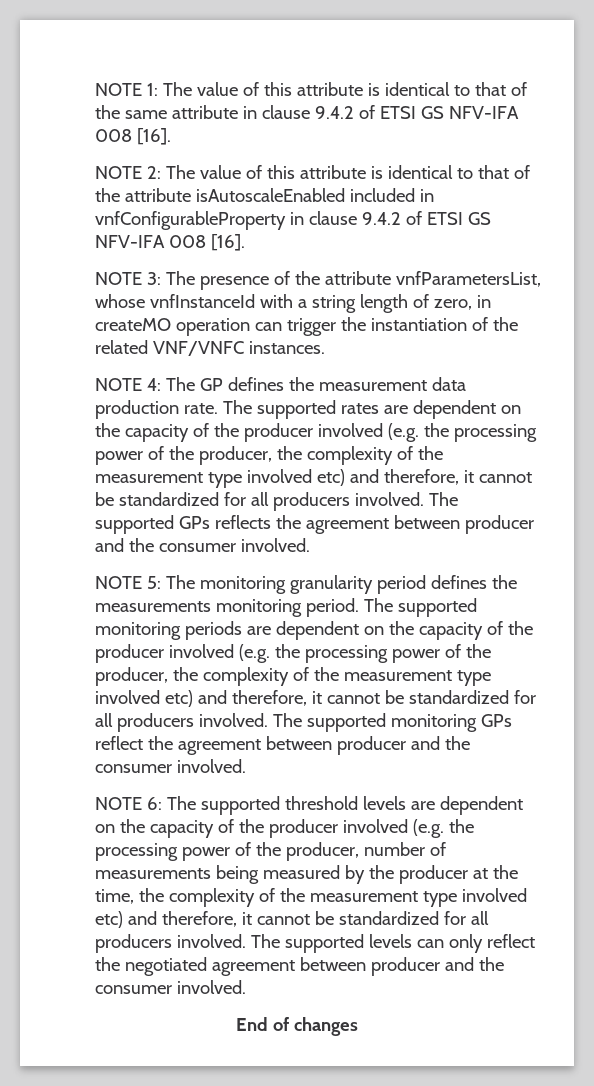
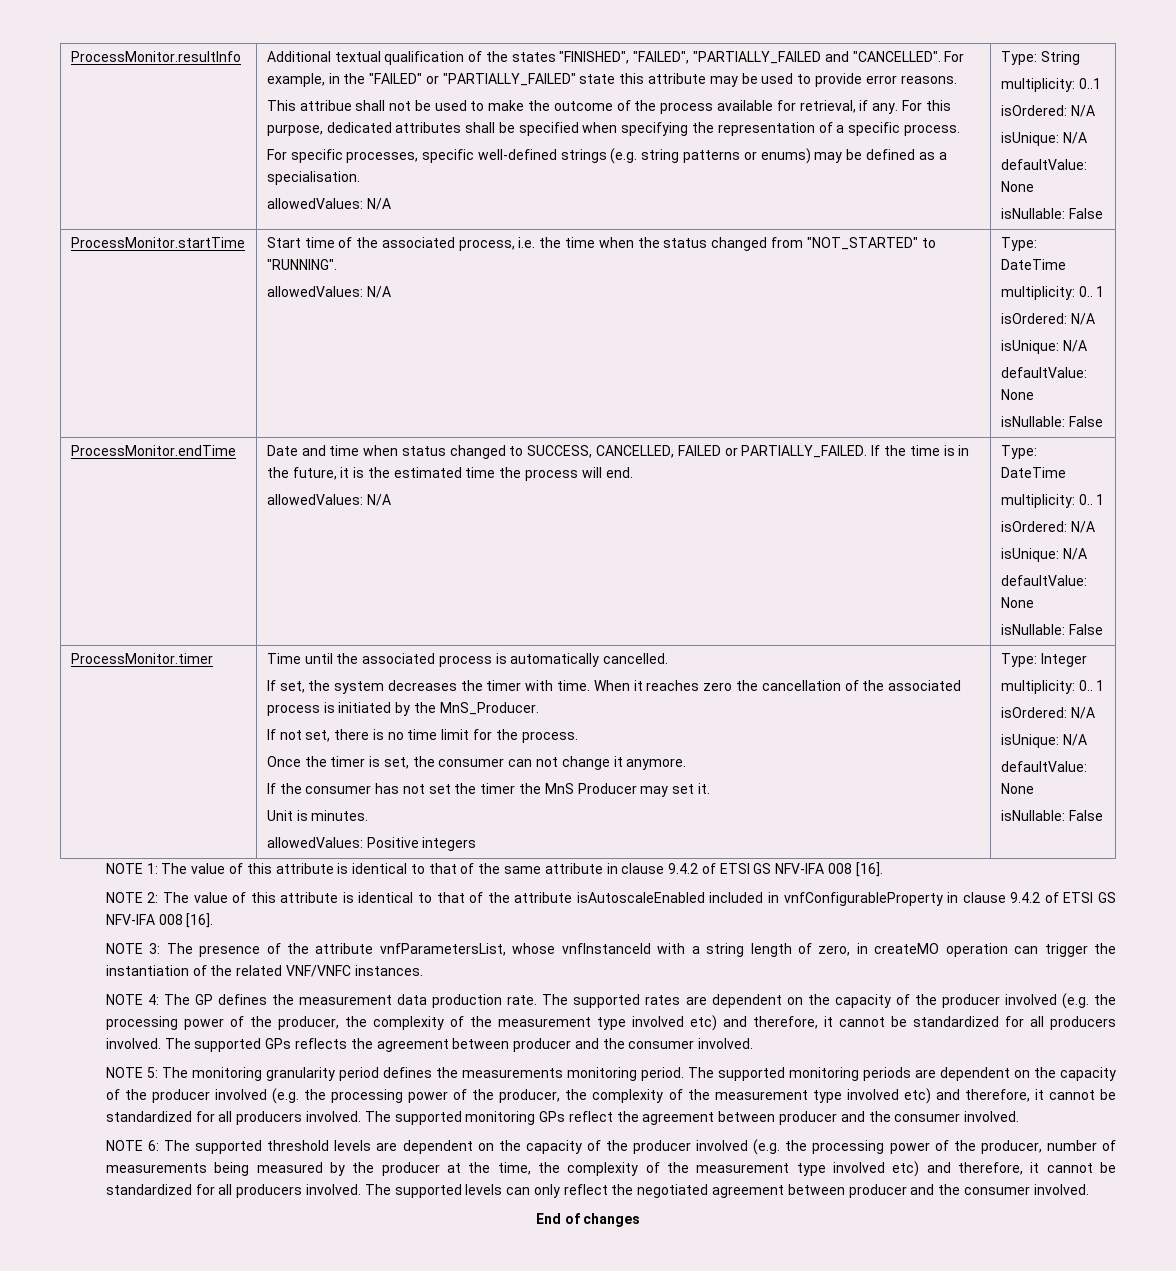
+ ProcessMonitor.resultInfo | Additional textual qualification of the states "FINISHED", "FAILED", "PARTIALLY_FAILED and "CANCELLED". For example, in the "FAILED" or "PARTIALLY_FAILED" state this attribute may be used to provide error reasons.
+ This attribue shall not be used to make the outcome of the process available for retrieval, if any. For this purpose, dedicated attributes shall be specified when specifying the representation of a specific process.
+ For specific processes, specific well-defined strings (e.g. string patterns or enums) may be defined as a specialisation.
+ allowedValues: N/A | Type: String
+ multiplicity: 0..1
+ isOrdered: N/A
+ isUnique: N/A
+ defaultValue: None
+ isNullable: False
+ ProcessMonitor.startTime | Start time of the associated process, i.e. the time when the status changed from "NOT_STARTED" to "RUNNING".
+ allowedValues: N/A | Type: DateTime
+ multiplicity: 0.. 1
+ isOrdered: N/A
+ isUnique: N/A
+ defaultValue: None
+ isNullable: False
+ ProcessMonitor.endTime | Date and time when status changed to SUCCESS, CANCELLED, FAILED or PARTIALLY_FAILED. If the time is in the future, it is the estimated time the process will end.
+ allowedValues: N/A | Type: DateTime
+ multiplicity: 0.. 1
+ isOrdered: N/A
+ isUnique: N/A
+ defaultValue: None
+ isNullable: False
+ ProcessMonitor.timer | Time until the associated process is automatically cancelled.
+ If set, the system decreases the timer with time. When it reaches zero the cancellation of the associated process is initiated by the MnS_Producer.
+ If not set, there is no time limit for the process.
+ Once the timer is set, the consumer can not change it anymore.
+ If the consumer has not set the timer the MnS Producer may set it.
+ Unit is minutes.
+ allowedValues: Positive integers | Type: Integer
+ multiplicity: 0.. 1
+ isOrdered: N/A
+ isUnique: N/A
+ defaultValue: None
+ isNullable: False

